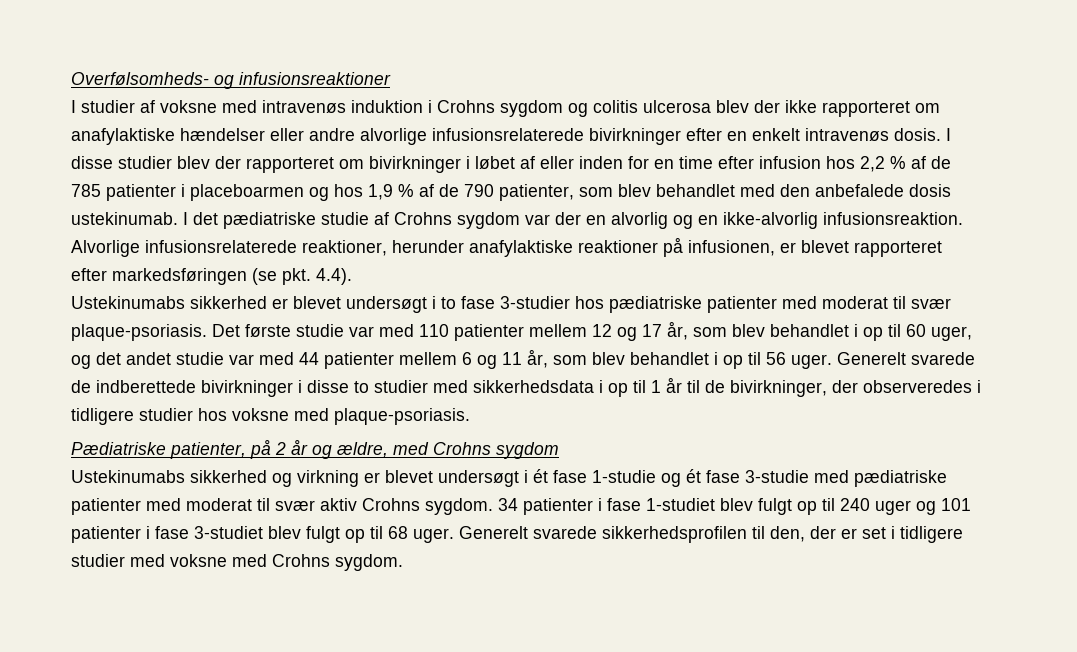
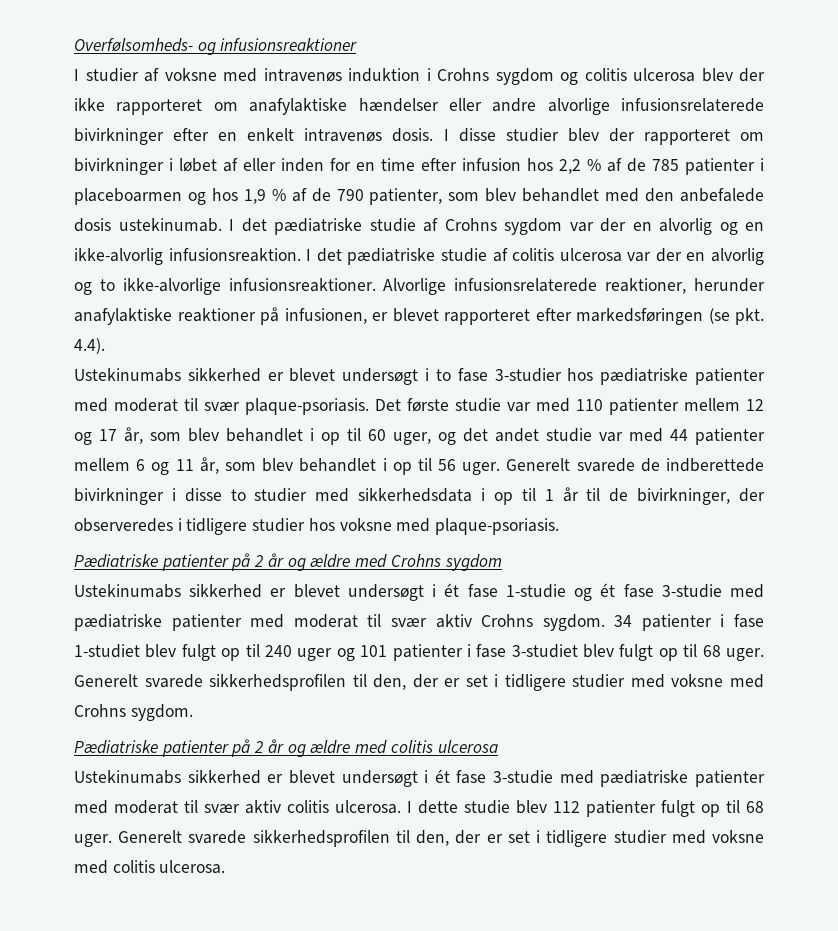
+ I det pædiatriske studie af colitis ulcerosa var der en alvorlig og to ikke-alvorlige infusionsreaktioner.
- Pædiatriske patienter, på 2 år og ældre, med Crohns sygdom
+ Pædiatriske patienter på 2 år og ældre med Crohns sygdom
- Ustekinumabs sikkerhed og virkning er blevet undersøgt i ét fase 1-studie og ét fase 3-studie med pædiatriske patienter med moderat til svær aktiv Crohns sygdom.
+ Ustekinumabs sikkerhed er blevet undersøgt i ét fase 1-studie og ét fase 3-studie med pædiatriske patienter med moderat til svær aktiv Crohns sygdom.
+ Pædiatriske patienter på 2 år og ældre med colitis ulcerosa
+ Ustekinumabs sikkerhed er blevet undersøgt i ét fase 3-studie med pædiatriske patienter med moderat til svær aktiv colitis ulcerosa. I dette studie blev 112 patienter fulgt op til 68 uger. Generelt svarede sikkerhedsprofilen til den, der er set i tidligere studier med voksne med colitis ulcerosa.

